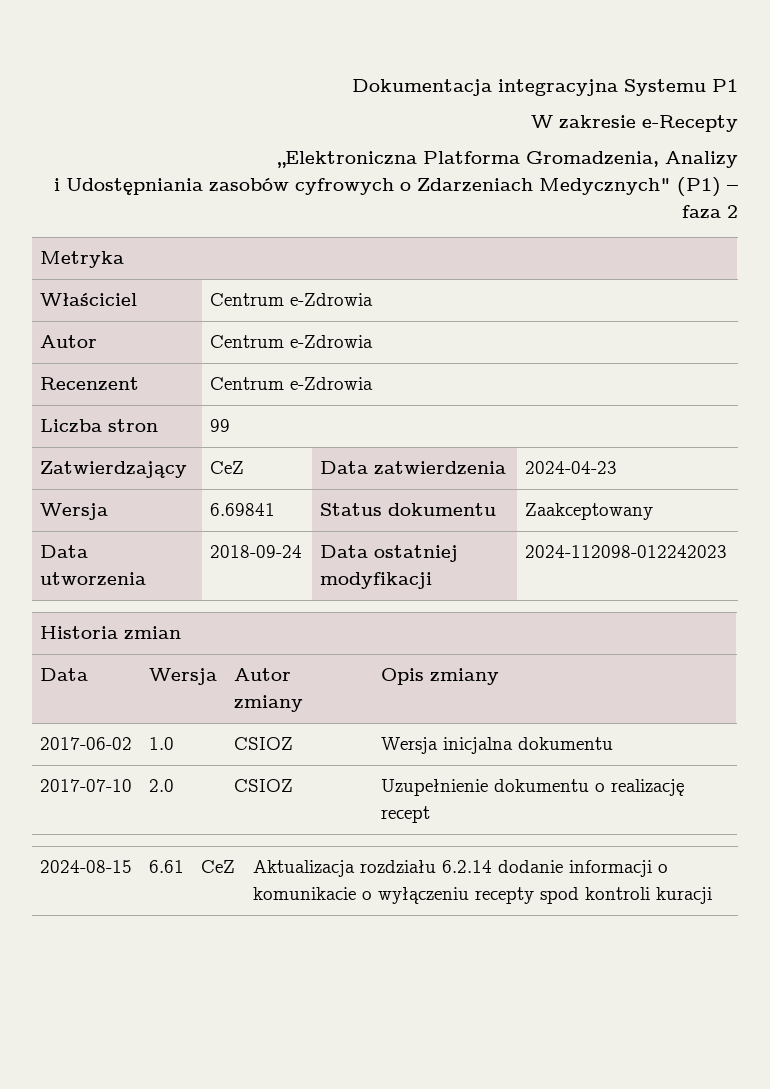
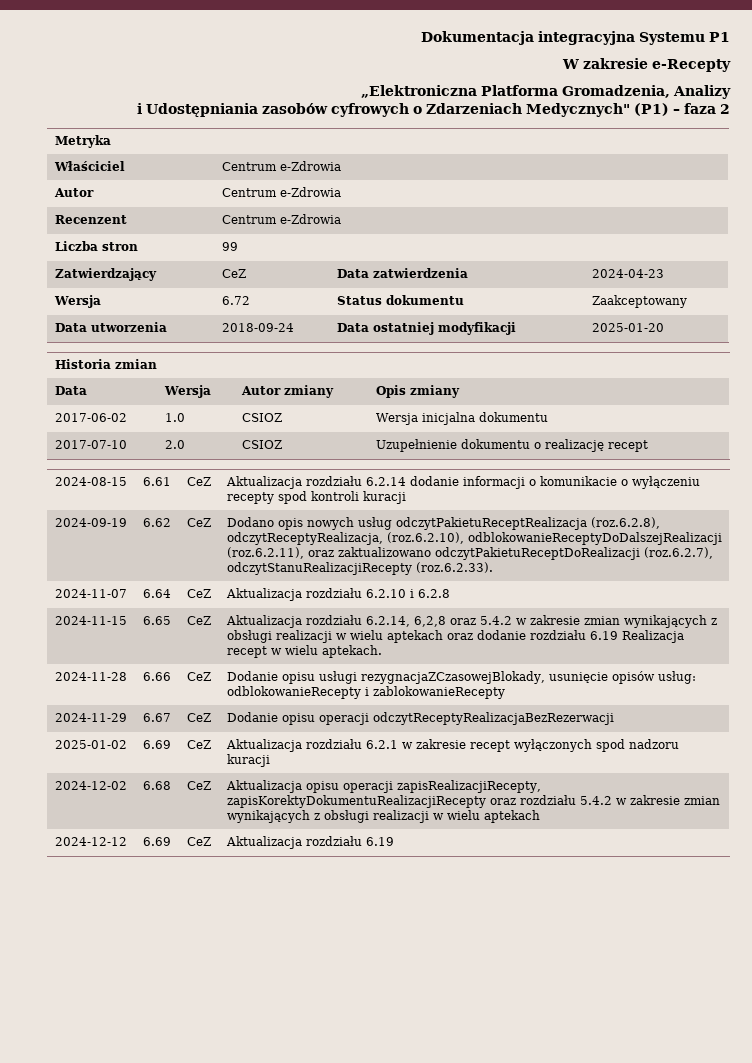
- Wersja | 6.69841 | Status dokumentu | Zaakceptowany
+ Wersja | 6.72 | Status dokumentu | Zaakceptowany
- Data utworzenia | 2018-09-24 | Data ostatniej modyfikacji | 2024-112098-012242023
+ Data utworzenia | 2018-09-24 | Data ostatniej modyfikacji | 2025-01-20
+ 2024-09-19 | 6.62 | CeZ | Dodano opis nowych usług odczytPakietuReceptRealizacja (roz.6.2.8), odczytReceptyRealizacja, (roz.6.2.10), odblokowanieReceptyDoDalszejRealizacji (roz.6.2.11), oraz zaktualizowano odczytPakietuReceptDoRealizacji (roz.6.2.7), odczytStanuRealizacjiRecepty (roz.6.2.33).
+ 2024-11-07 | 6.64 | CeZ | Aktualizacja rozdziału 6.2.10 i 6.2.8
+ 2024-11-15 | 6.65 | CeZ | Aktualizacja rozdziału 6.2.14, 6,2,8 oraz 5.4.2 w zakresie zmian wynikających z obsługi realizacji w wielu aptekach oraz dodanie rozdziału 6.19 Realizacja recept w wielu aptekach.
+ 2024-11-28 | 6.66 | CeZ | Dodanie opisu usługi rezygnacjaZCzasowejBlokady, usunięcie opisów usług: odblokowanieRecepty i zablokowanieRecepty
+ 2024-11-29 | 6.67 | CeZ | Dodanie opisu operacji odczytReceptyRealizacjaBezRezerwacji
+ 2025-01-02 | 6.69 | CeZ | Aktualizacja rozdziału 6.2.1 w zakresie recept wyłączonych spod nadzoru kuracji
+ 2024-12-02 | 6.68 | CeZ | Aktualizacja opisu operacji zapisRealizacjiRecepty, zapisKorektyDokumentuRealizacjiRecepty oraz rozdziału 5.4.2 w zakresie zmian wynikających z obsługi realizacji w wielu aptekach
+ 2024-12-12 | 6.69 | CeZ | Aktualizacja rozdziału 6.19

